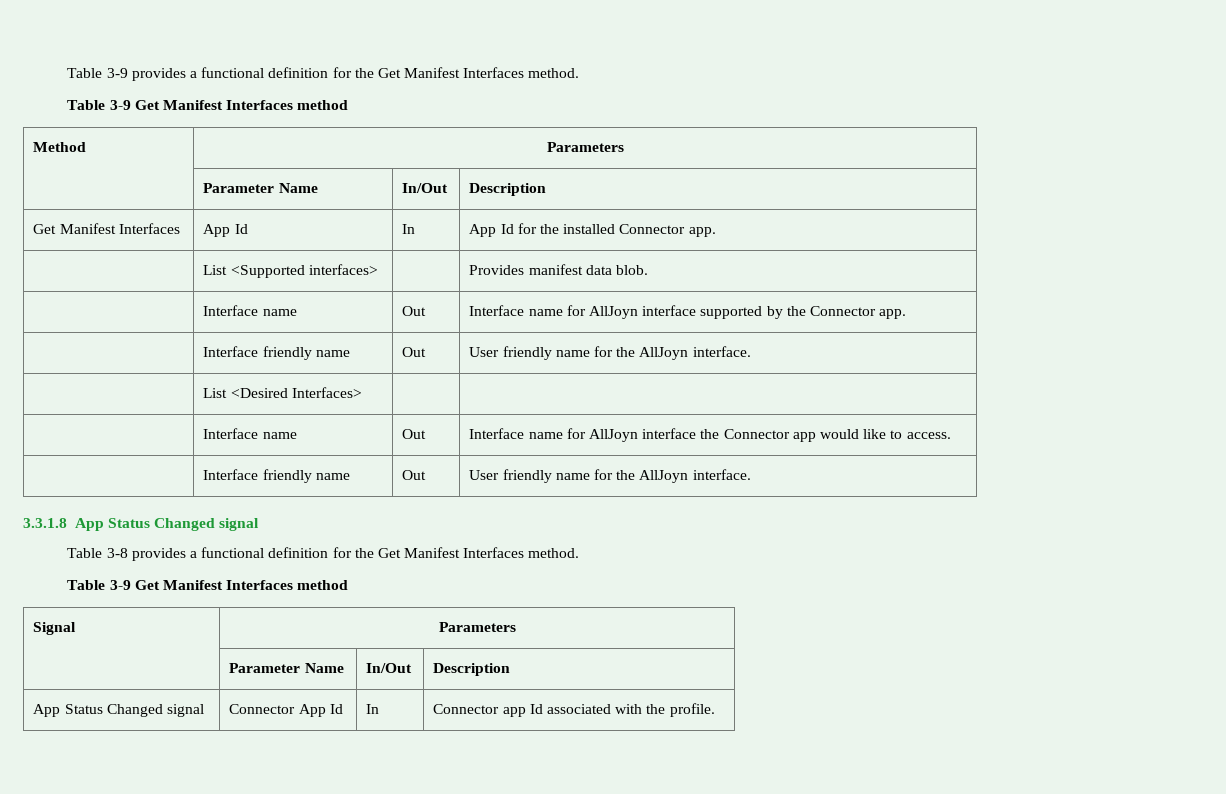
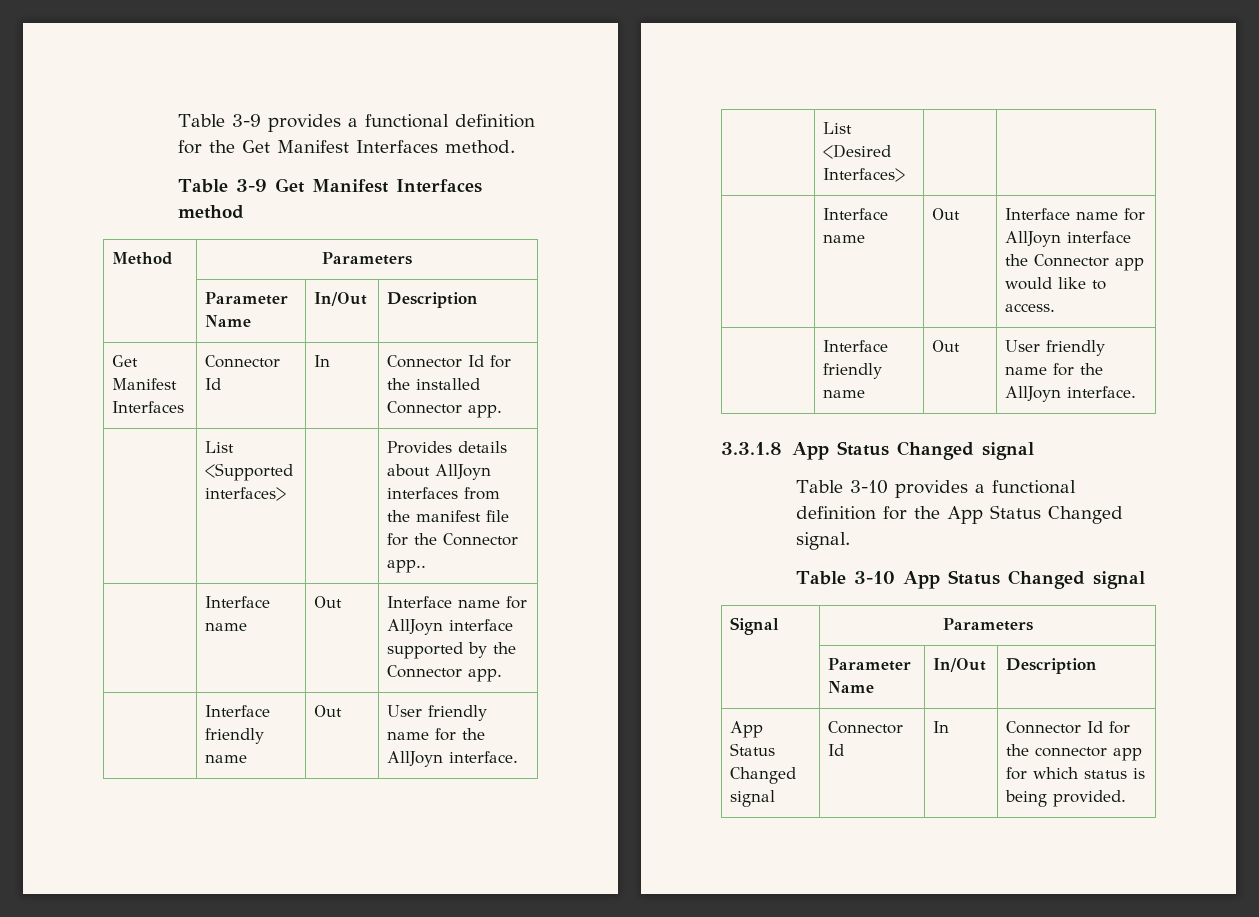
- Get Manifest Interfaces | App Id | In | App Id for the installed Connector app.
+ Get Manifest Interfaces | Connector Id | In | Connector Id for the installed Connector app.
- | List <Supported interfaces> | | Provides manifest data blob.
+ | List <Supported interfaces> | | Provides details about AllJoyn interfaces from the manifest file for the Connector app..
- Table 3-8 provides a functional definition for the Get Manifest Interfaces method.
- Table 3-9 Get Manifest Interfaces method
+ Table 3-10 provides a functional definition for the App Status Changed signal.
+ Table 3-10 App Status Changed signal
- App Status Changed signal | Connector App Id | In | Connector app Id associated with the profile.
+ App Status Changed signal | Connector Id | In | Connector Id for the connector app for which status is being provided.

